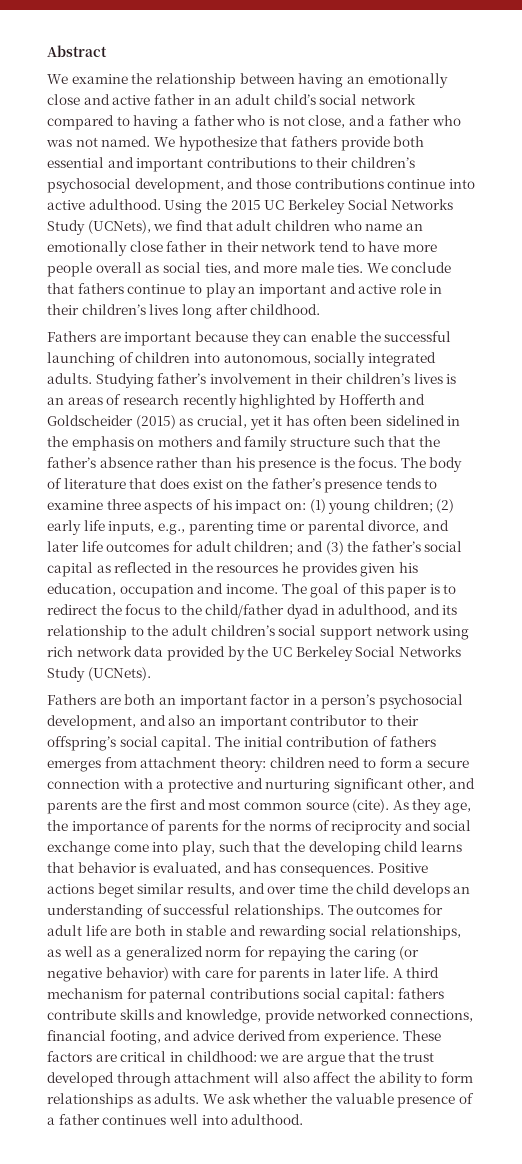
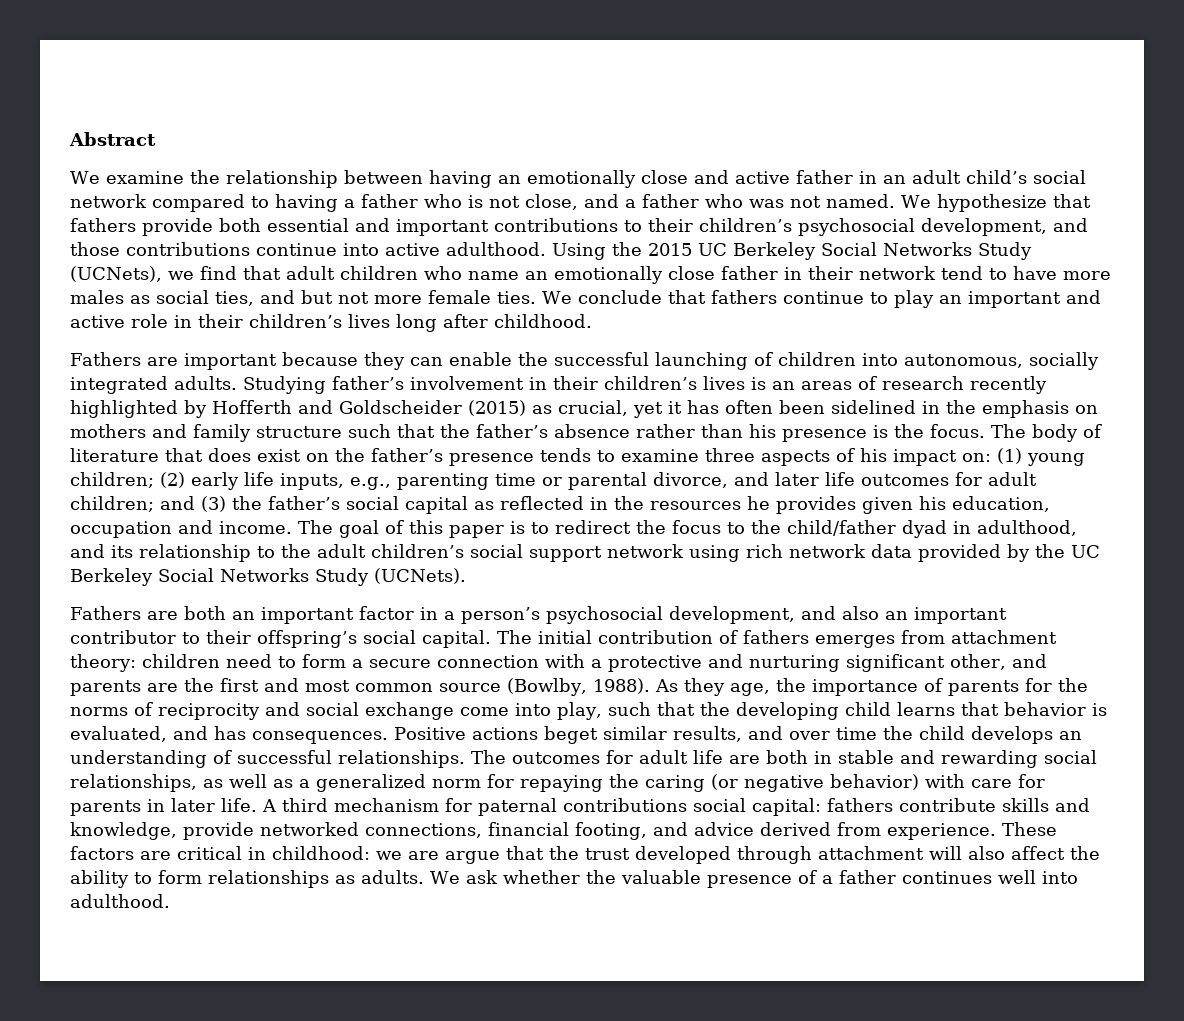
- Using the 2015 UC Berkeley Social Networks Study (UCNets), we find that adult children who name an emotionally close father in their network tend to have more people overall as social ties, and more male ties.
+ Using the 2015 UC Berkeley Social Networks Study (UCNets), we find that adult children who name an emotionally close father in their network tend to have more males as social ties, and but not more female ties.
- The initial contribution of fathers emerges from attachment theory: children need to form a secure connection with a protective and nurturing significant other, and parents are the first and most common source (cite).
+ The initial contribution of fathers emerges from attachment theory: children need to form a secure connection with a protective and nurturing significant other, and parents are the first and most common source (Bowlby, 1988).

